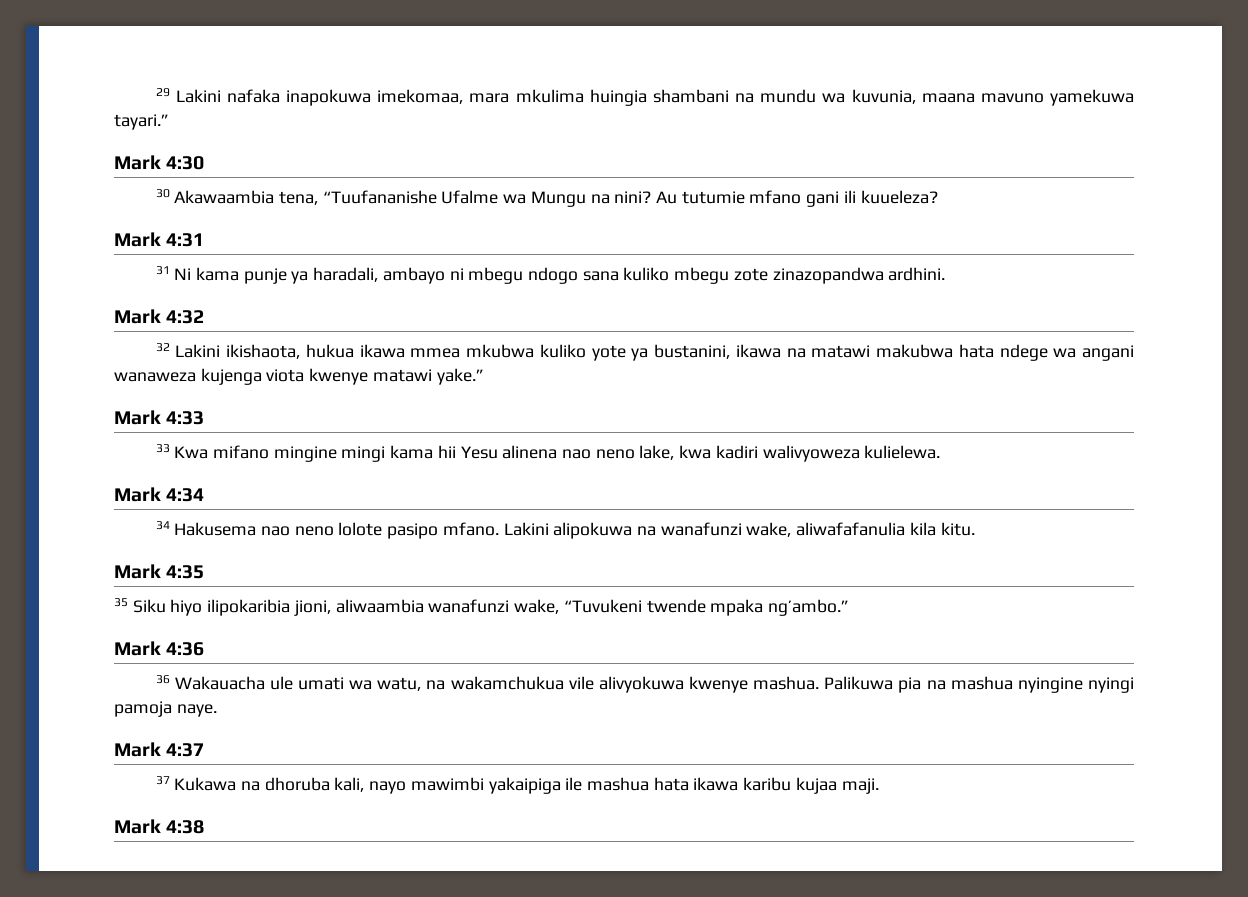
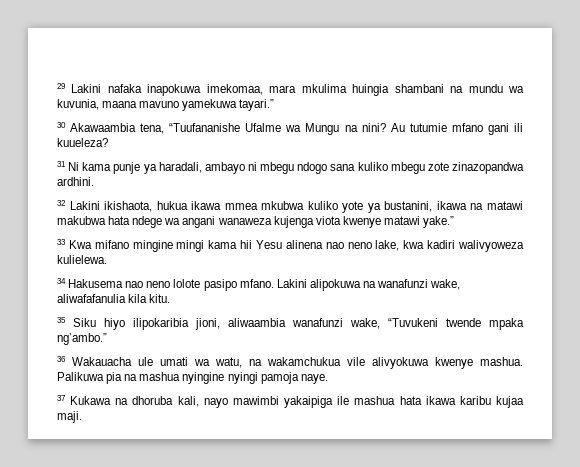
- Mark 4:30
- Mark 4:31
- Mark 4:32
- Mark 4:33
- Mark 4:34
- Mark 4:35
- Mark 4:36
- Mark 4:37
- Mark 4:38

